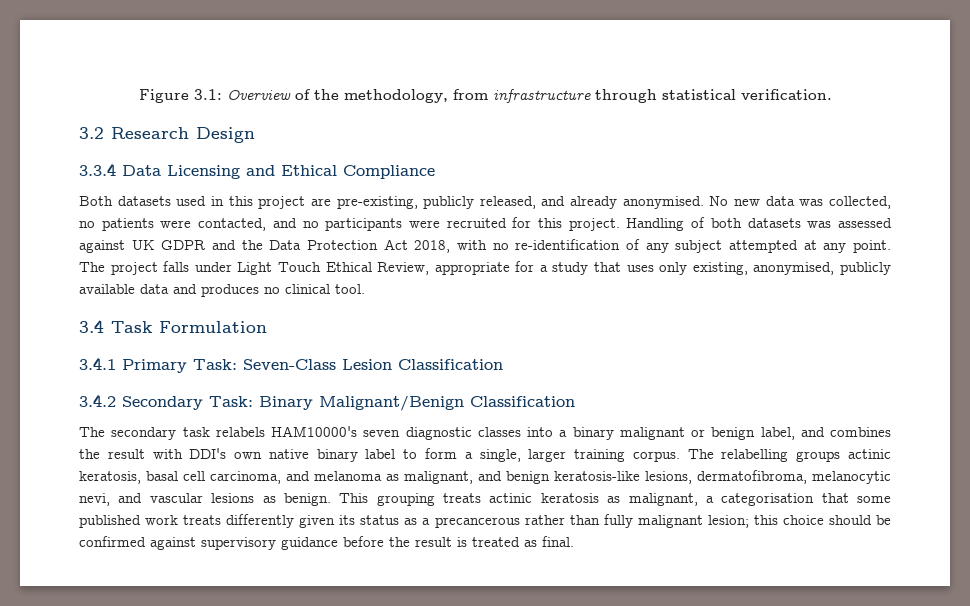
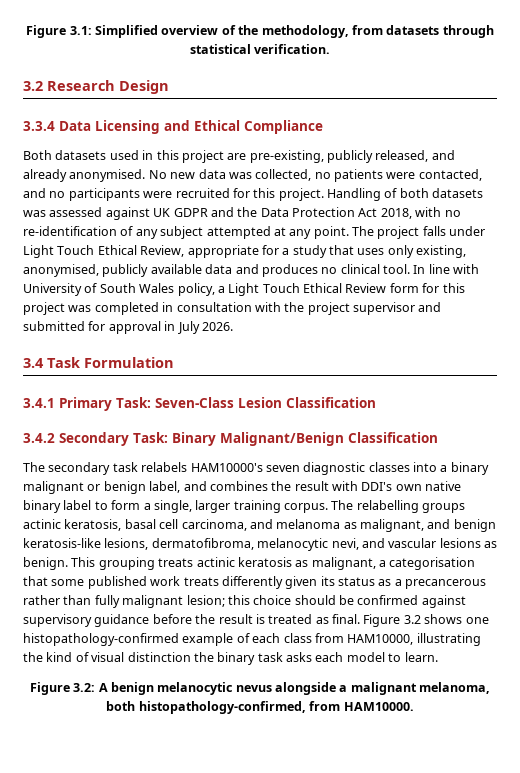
- Figure 3.1: Overview of the methodology, from infrastructure through statistical verification.
+ Figure 3.1: Simplified overview of the methodology, from datasets through statistical verification.
+ In line with University of South Wales policy, a Light Touch Ethical Review form for this project was completed in consultation with the project supervisor and submitted for approval in July 2026.
+ Figure 3.2 shows one histopathology-confirmed example of each class from HAM10000, illustrating the kind of visual distinction the binary task asks each model to learn.
+ Figure 3.2: A benign melanocytic nevus alongside a malignant melanoma, both histopathology-confirmed, from HAM10000.

